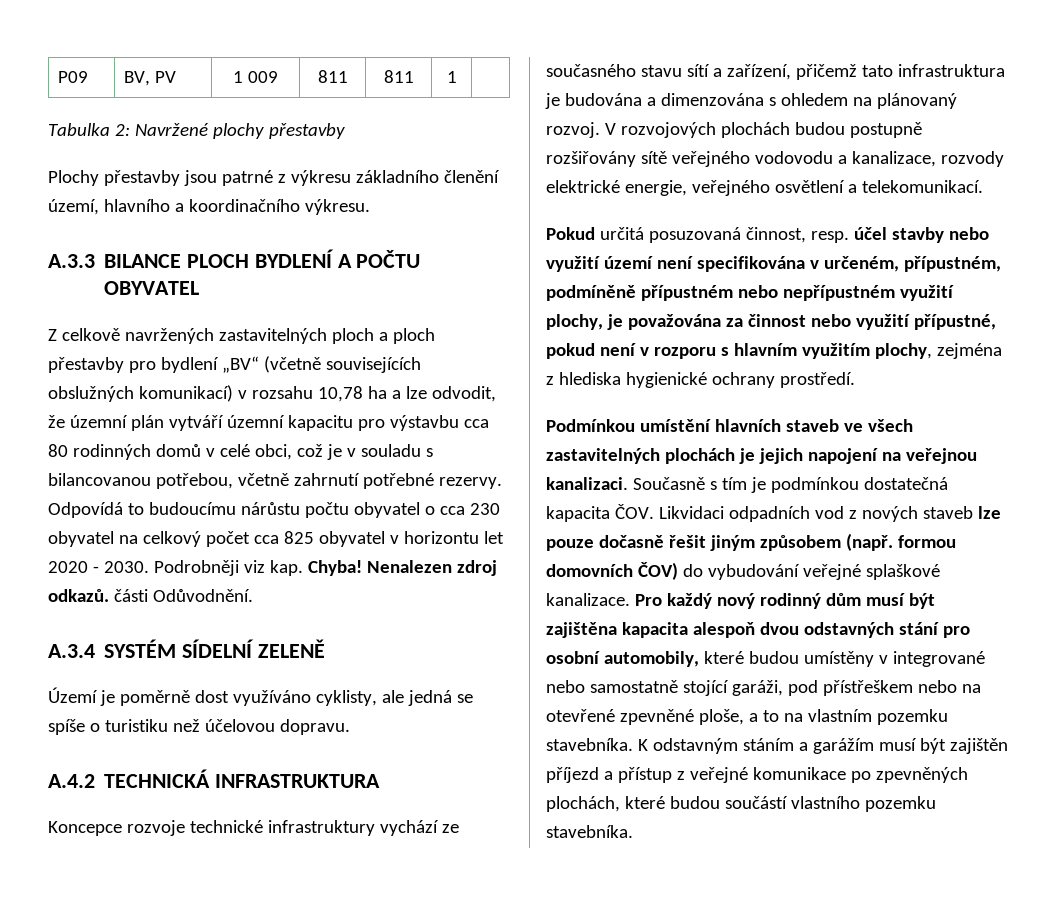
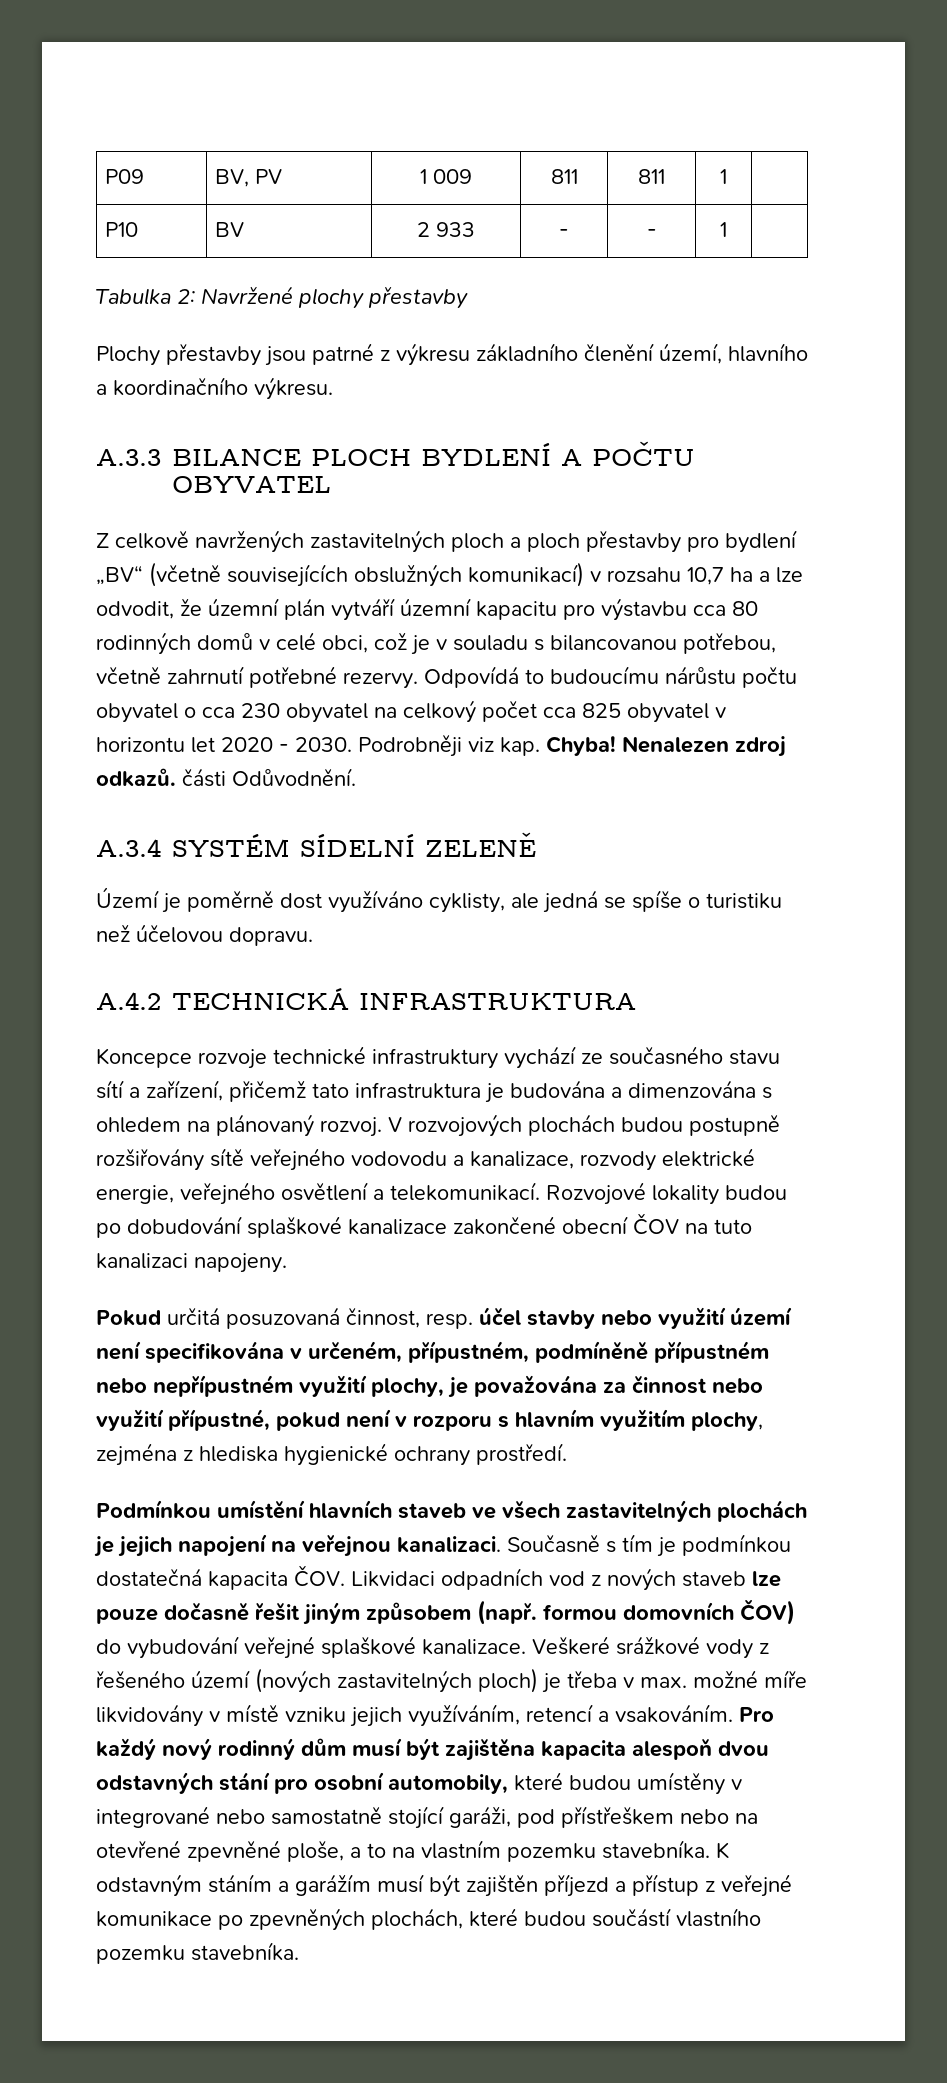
+ P10 | BV | 2 933 | - | - | 1 |
- Z celkově navržených zastavitelných ploch a ploch přestavby pro bydlení „BV“ (včetně souvisejících obslužných komunikací) v rozsahu 10,78 ha a lze odvodit, že územní plán vytváří územní kapacitu pro výstavbu cca 80 rodinných domů v celé obci, což je v souladu s bilancovanou potřebou, včetně zahrnutí potřebné rezervy.
+ Z celkově navržených zastavitelných ploch a ploch přestavby pro bydlení „BV“ (včetně souvisejících obslužných komunikací) v rozsahu 10,7 ha a lze odvodit, že územní plán vytváří územní kapacitu pro výstavbu cca 80 rodinných domů v celé obci, což je v souladu s bilancovanou potřebou, včetně zahrnutí potřebné rezervy.
+ Rozvojové lokality budou po dobudování splaškové kanalizace zakončené obecní ČOV na tuto kanalizaci napojeny.
+ Veškeré srážkové vody z řešeného území (nových zastavitelných ploch) je třeba v max. možné míře likvidovány v místě vzniku jejich využíváním, retencí a vsakováním.

